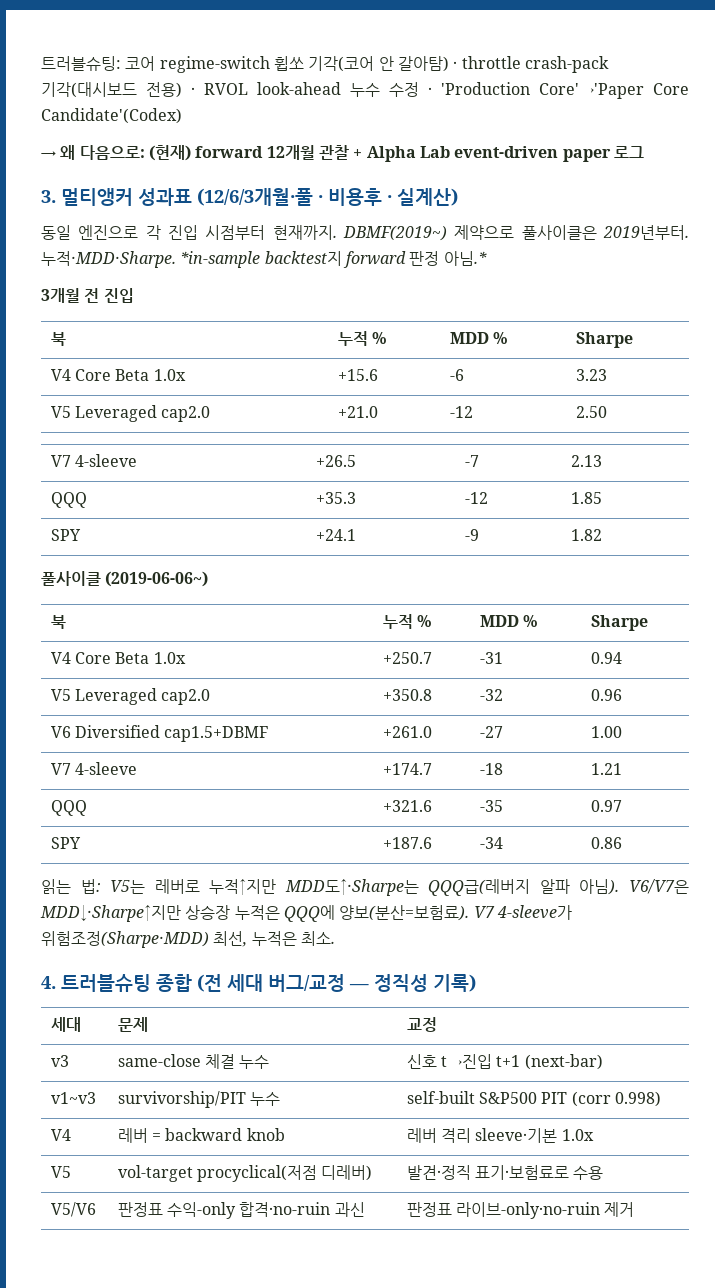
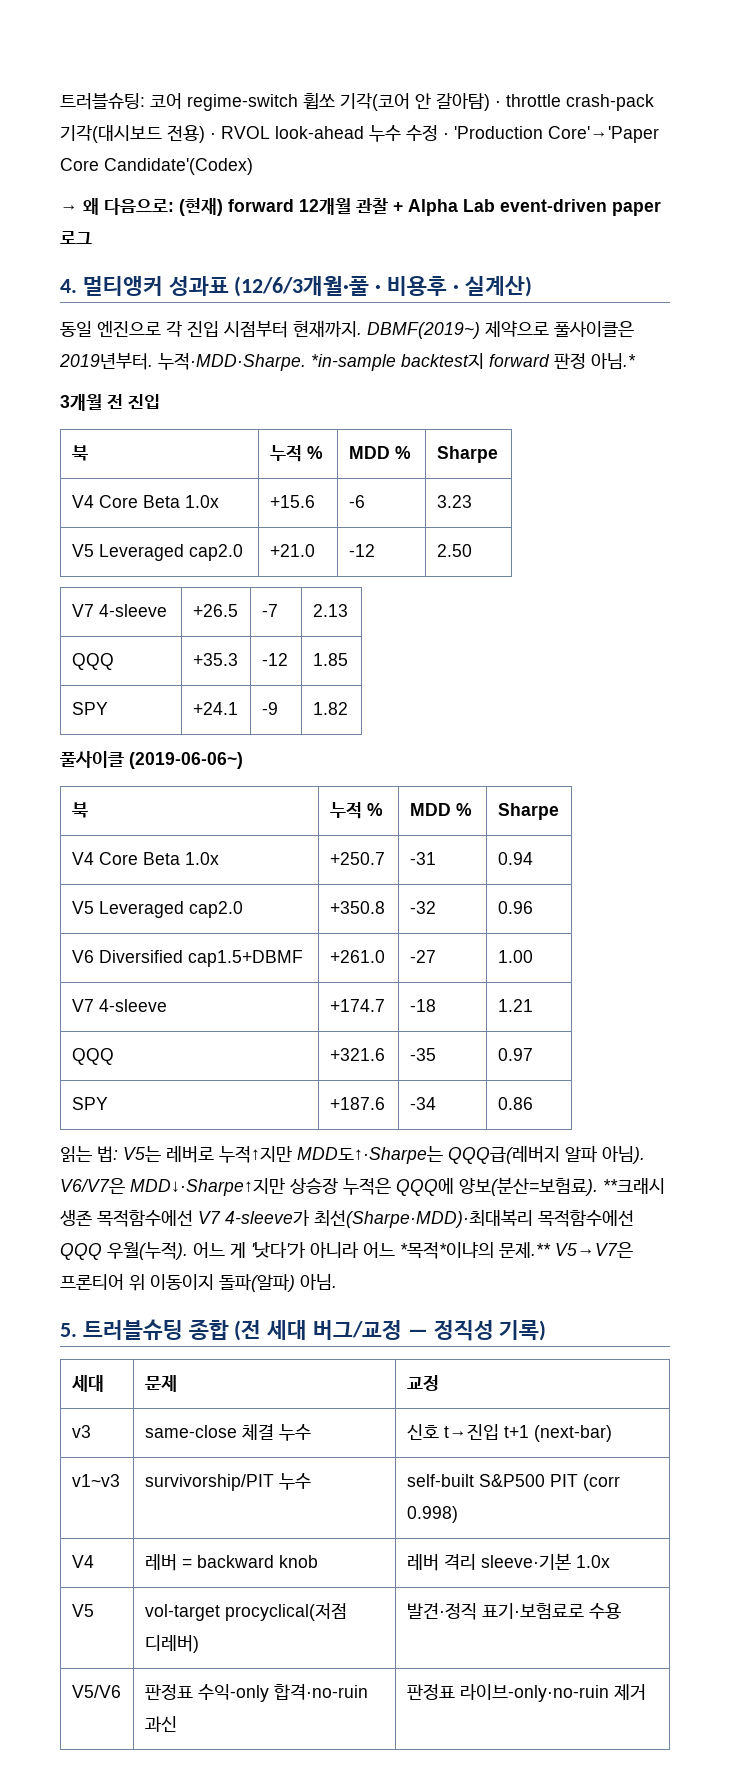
- 3. 멀티앵커 성과표 (12/6/3개월·풀 · 비용후 · 실계산)
+ 4. 멀티앵커 성과표 (12/6/3개월·풀 · 비용후 · 실계산)
- V7 4-sleeve가 위험조정(Sharpe·MDD) 최선, 누적은 최소.
- 4. 트러블슈팅 종합 (전 세대 버그/교정 — 정직성 기록)
+ **크래시 생존 목적함수에선 V7 4-sleeve가 최선(Sharpe·MDD)·최대복리 목적함수에선 QQQ 우월(누적). 어느 게 '낫다'가 아니라 어느 *목적*이냐의 문제.** V5→V7은 프론티어 위 이동이지 돌파(알파) 아님.
+ 5. 트러블슈팅 종합 (전 세대 버그/교정 — 정직성 기록)

